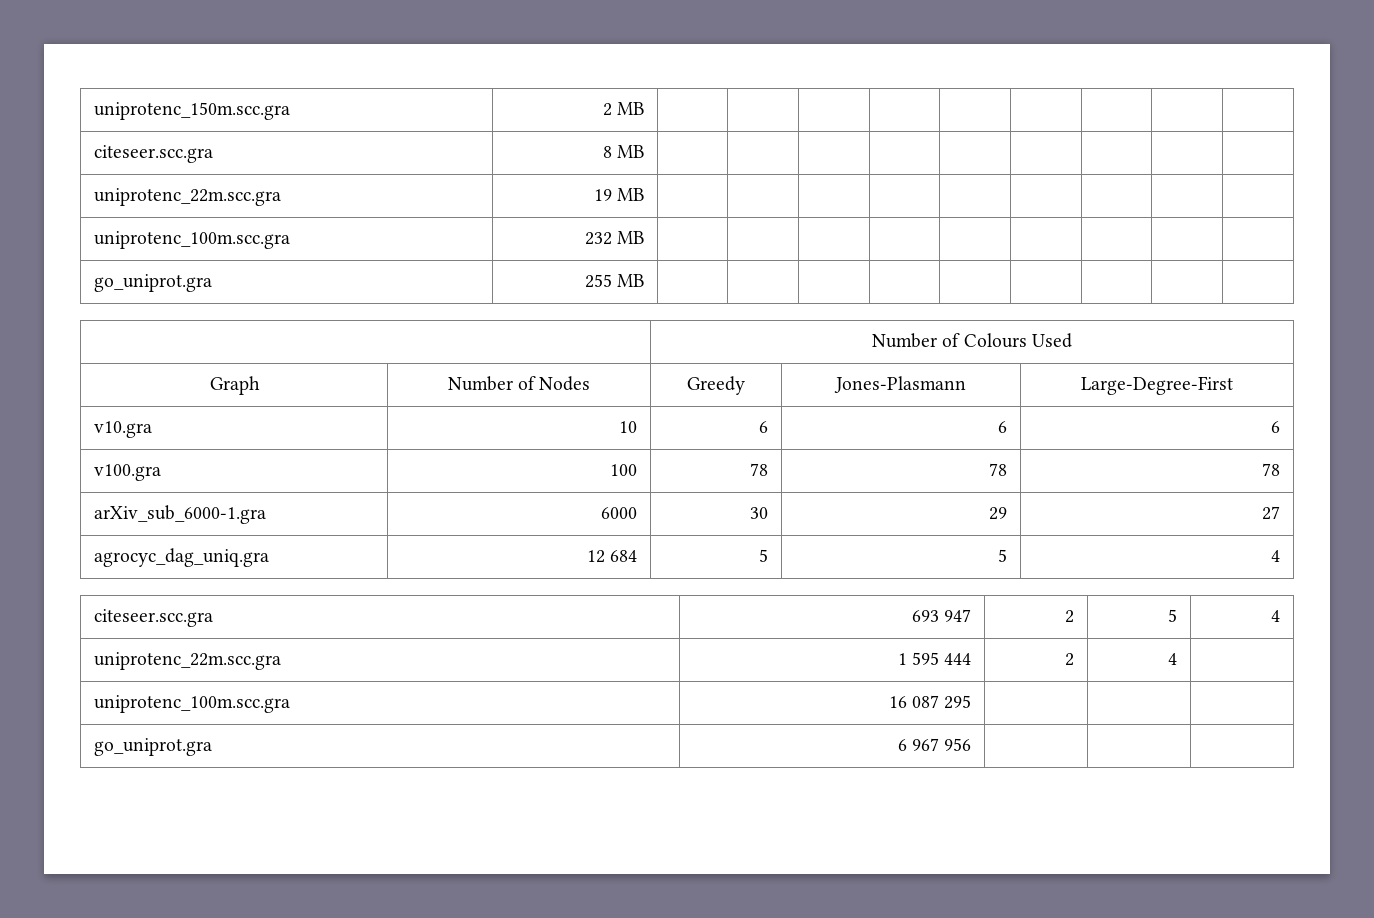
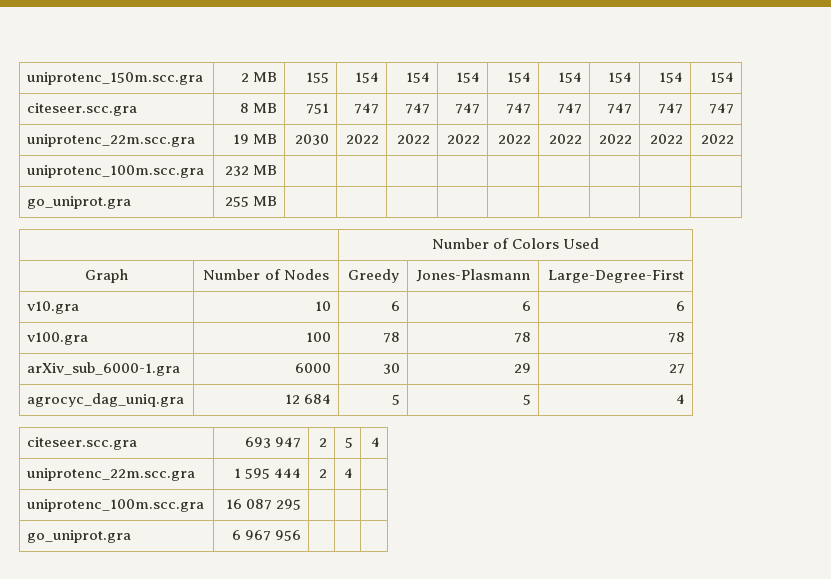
- uniprotenc_150m.scc.gra | 2 MB | | | | | | | | |
- citeseer.scc.gra | 8 MB | | | | | | | | |
- uniprotenc_22m.scc.gra | 19 MB | | | | | | | | |
+ uniprotenc_150m.scc.gra | 2 MB | 155 | 154 | 154 | 154 | 154 | 154 | 154 | 154 | 154
+ citeseer.scc.gra | 8 MB | 751 | 747 | 747 | 747 | 747 | 747 | 747 | 747 | 747
+ uniprotenc_22m.scc.gra | 19 MB | 2030 | 2022 | 2022 | 2022 | 2022 | 2022 | 2022 | 2022 | 2022
- | Number of Colours Used
+ | Number of Colors Used

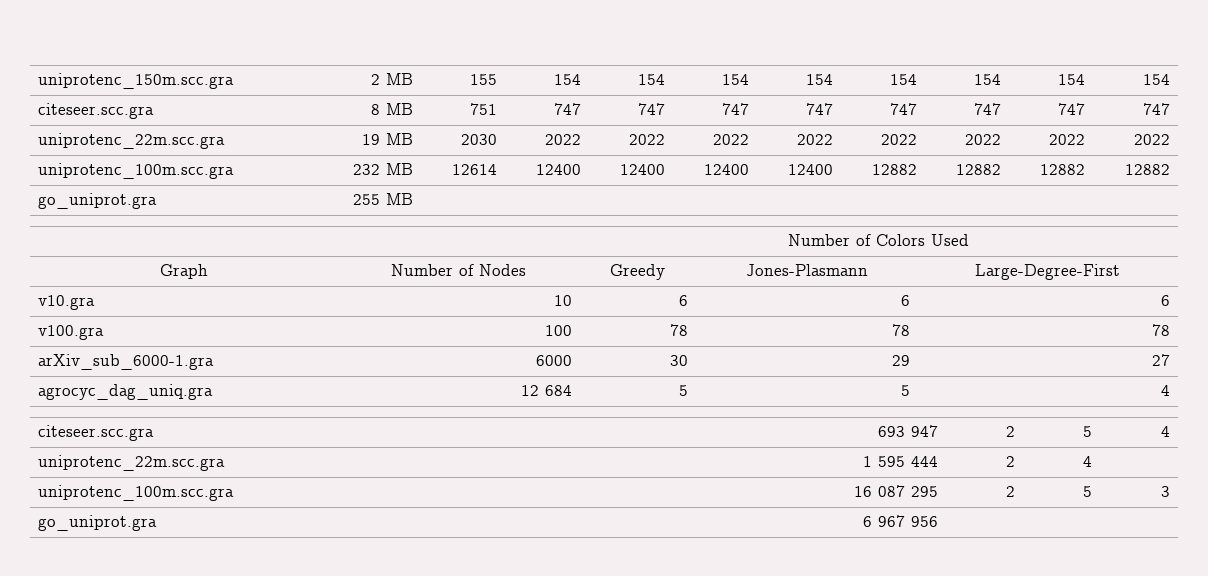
- uniprotenc_100m.scc.gra | 232 MB | | | | | | | | |
+ uniprotenc_100m.scc.gra | 232 MB | 12614 | 12400 | 12400 | 12400 | 12400 | 12882 | 12882 | 12882 | 12882
- uniprotenc_100m.scc.gra | 16 087 295 | | |
+ uniprotenc_100m.scc.gra | 16 087 295 | 2 | 5 | 3

